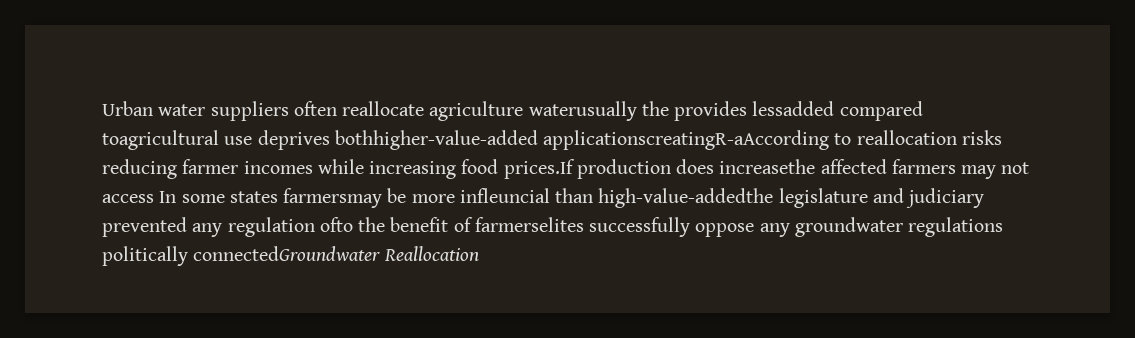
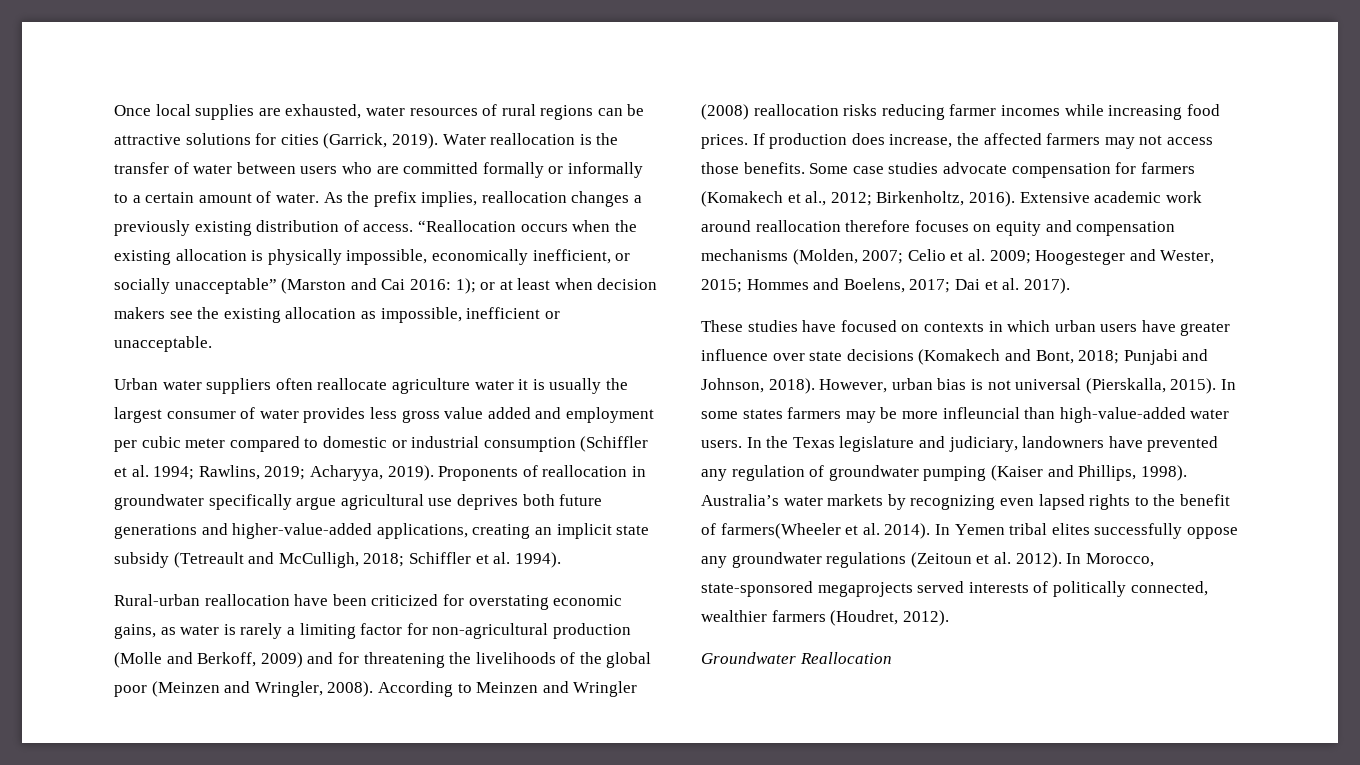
+ Once local supplies are exhausted, water resources of rural regions can be attractive solutions for cities (Garrick, 2019). Water reallocation is the transfer of water between users who are committed formally or informally to a certain amount of water. As the prefix implies, reallocation changes a previously existing distribution of access. “Reallocation occurs when the existing allocation is physically impossible, economically inefficient, or socially unacceptable” (Marston and Cai 2016: 1); or at least when decision makers see the existing allocation as impossible, inefficient or unacceptable.
- Urban water suppliers often reallocate agriculture waterusually the provides lessadded compared toagricultural use deprives bothhigher-value-added applicationscreatingR-aAccording to reallocation risks reducing farmer incomes while increasing food prices.If production does increasethe affected farmers may not access In some states farmersmay be more infleuncial than high-value-addedthe legislature and judiciary prevented any regulation ofto the benefit of farmerselites successfully oppose any groundwater regulations politically connectedGroundwater Reallocation
+ Urban water suppliers often reallocate agriculture water it is usually the largest consumer of water provides less gross value added and employment per cubic meter compared to domestic or industrial consumption (Schiffler et al. 1994; Rawlins, 2019; Acharyya, 2019). Proponents of reallocation in groundwater specifically argue agricultural use deprives both future generations and higher-value-added applications, creating an implicit state subsidy (Tetreault and McCulligh, 2018; Schiffler et al. 1994).
+ Rural-urban reallocation have been criticized for overstating economic gains, as water is rarely a limiting factor for non-agricultural production (Molle and Berkoff, 2009) and for threatening the livelihoods of the global poor (Meinzen and Wringler, 2008). According to Meinzen and Wringler (2008) reallocation risks reducing farmer incomes while increasing food prices. If production does increase, the affected farmers may not access those benefits. Some case studies advocate compensation for farmers (Komakech et al., 2012; Birkenholtz, 2016). Extensive academic work around reallocation therefore focuses on equity and compensation mechanisms (Molden, 2007; Celio et al. 2009; Hoogesteger and Wester, 2015; Hommes and Boelens, 2017; Dai et al. 2017).
+ These studies have focused on contexts in which urban users have greater influence over state decisions (Komakech and Bont, 2018; Punjabi and Johnson, 2018). However, urban bias is not universal (Pierskalla, 2015). In some states farmers may be more infleuncial than high-value-added water users. In the Texas legislature and judiciary, landowners have prevented any regulation of groundwater pumping (Kaiser and Phillips, 1998). Australia’s water markets by recognizing even lapsed rights to the benefit of farmers(Wheeler et al. 2014). In Yemen tribal elites successfully oppose any groundwater regulations (Zeitoun et al. 2012). In Morocco, state-sponsored megaprojects served interests of politically connected, wealthier farmers (Houdret, 2012).
+ Groundwater Reallocation

